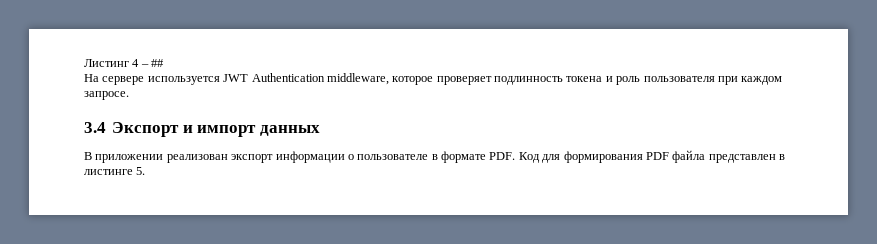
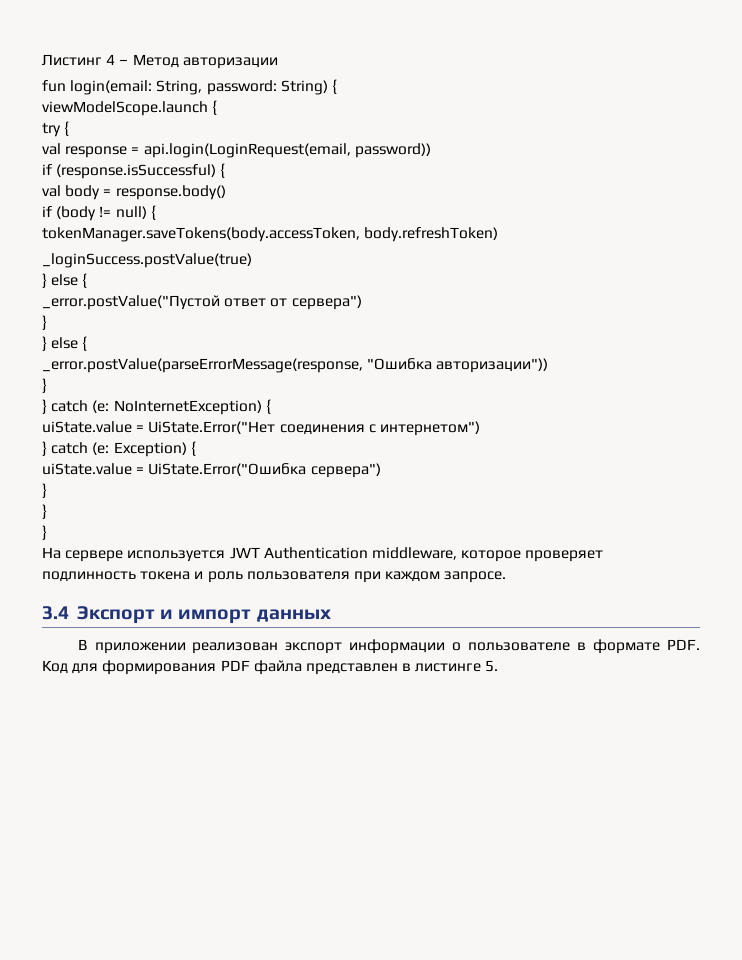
- Листинг 4 – ##
+ Листинг 4 – Метод авторизации
+ fun login(email: String, password: String) {
+ viewModelScope.launch {
+ try {
+ val response = api.login(LoginRequest(email, password))
+ if (response.isSuccessful) {
+ val body = response.body()
+ if (body != null) {
+ tokenManager.saveTokens(body.accessToken, body.refreshToken)
+ _loginSuccess.postValue(true)
+ } else {
+ _error.postValue("Пустой ответ от сервера")
+ }
+ } else {
+ _error.postValue(parseErrorMessage(response, "Ошибка авторизации"))
+ }
+ } catch (e: NoInternetException) {
+ uiState.value = UiState.Error("Нет соединения с интернетом")
+ } catch (e: Exception) {
+ uiState.value = UiState.Error("Ошибка сервера")
+ }
+ }
+ }

